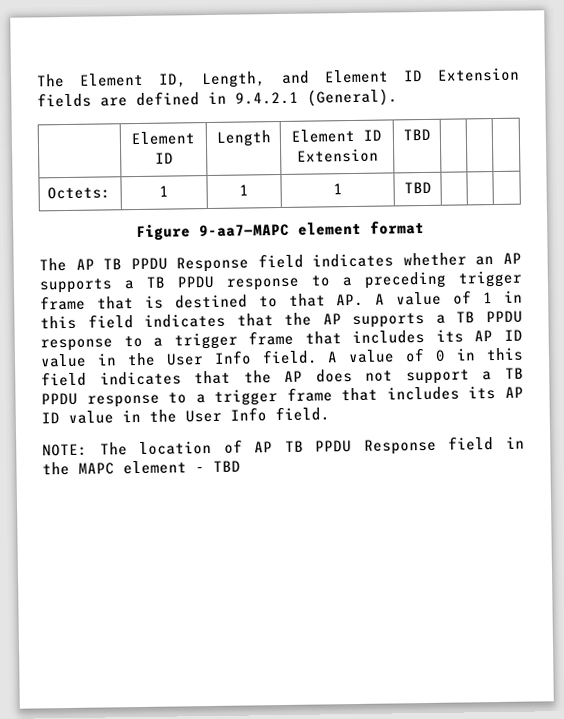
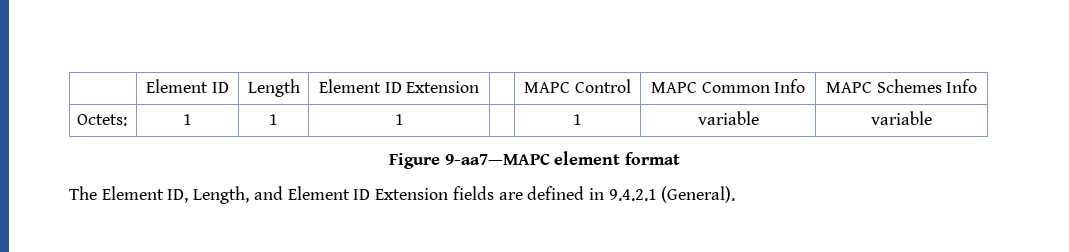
+ | Element ID | Length | Element ID Extension | | MAPC Control | MAPC Common Info | MAPC Schemes Info
+ Octets: | 1 | 1 | 1 | | 1 | variable | variable
+ Figure 9-aa7—MAPC element format
- | Element ID | Length | Element ID Extension | TBD | | |
- Octets: | 1 | 1 | 1 | TBD | | |
- Figure 9-aa7—MAPC element format
- The AP TB PPDU Response field indicates whether an AP supports a TB PPDU response to a preceding trigger frame that is destined to that AP. A value of 1 in this field indicates that the AP supports a TB PPDU response to a trigger frame that includes its AP ID value in the User Info field. A value of 0 in this field indicates that the AP does not support a TB PPDU response to a trigger frame that includes its AP ID value in the User Info field.
- NOTE: The location of AP TB PPDU Response field in the MAPC element - TBD

